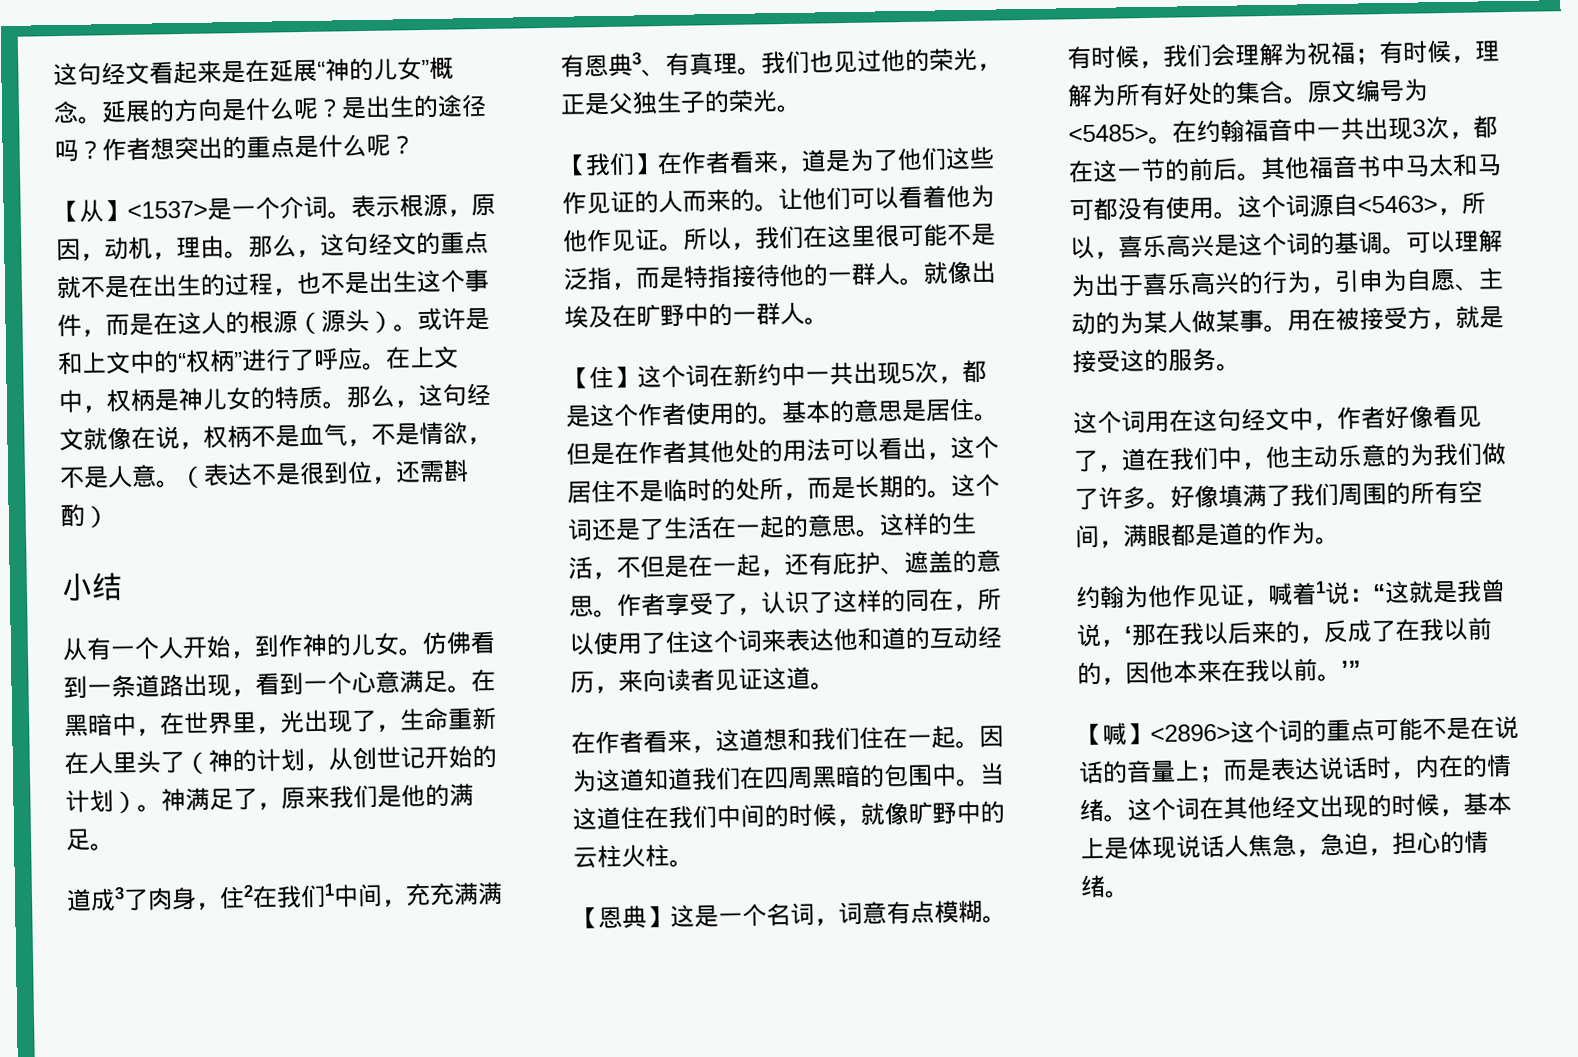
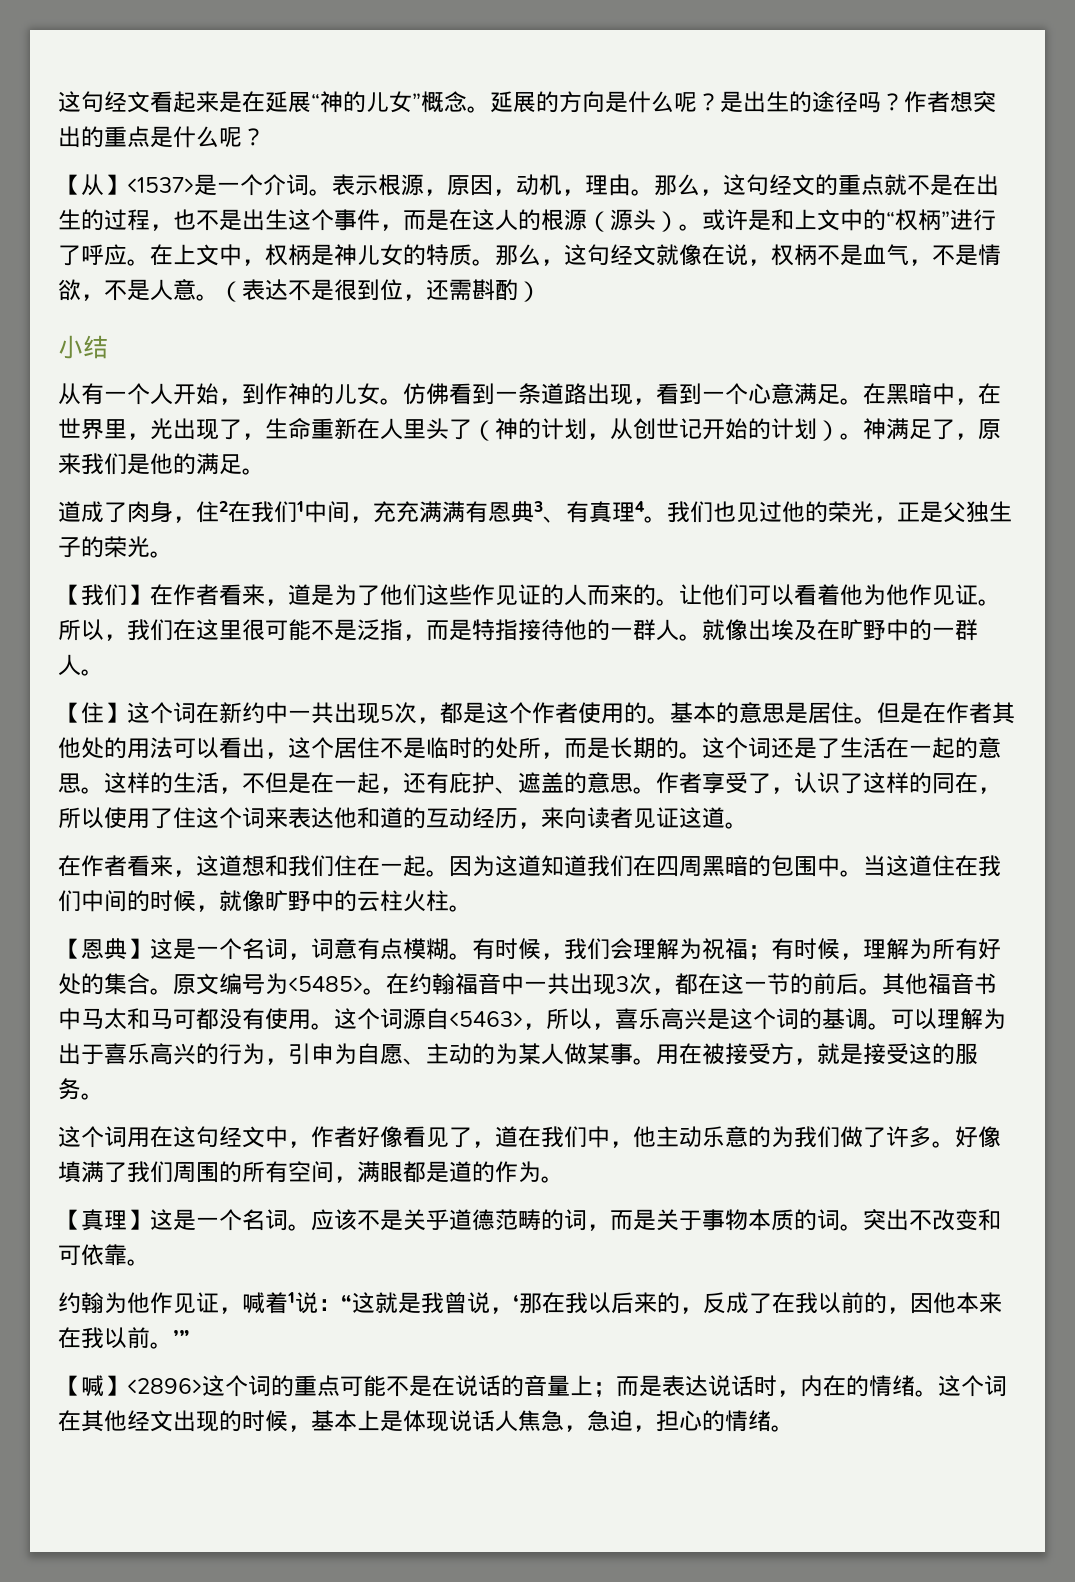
- 道成3了肉身，住2在我们1中间，充充满满有恩典3、有真理。
+ 道成了肉身，住2在我们1中间，充充满满有恩典3、有真理4。
+ 【真理】这是一个名词。应该不是关乎道德范畴的词，而是关于事物本质的词。突出不改变和可依靠。

